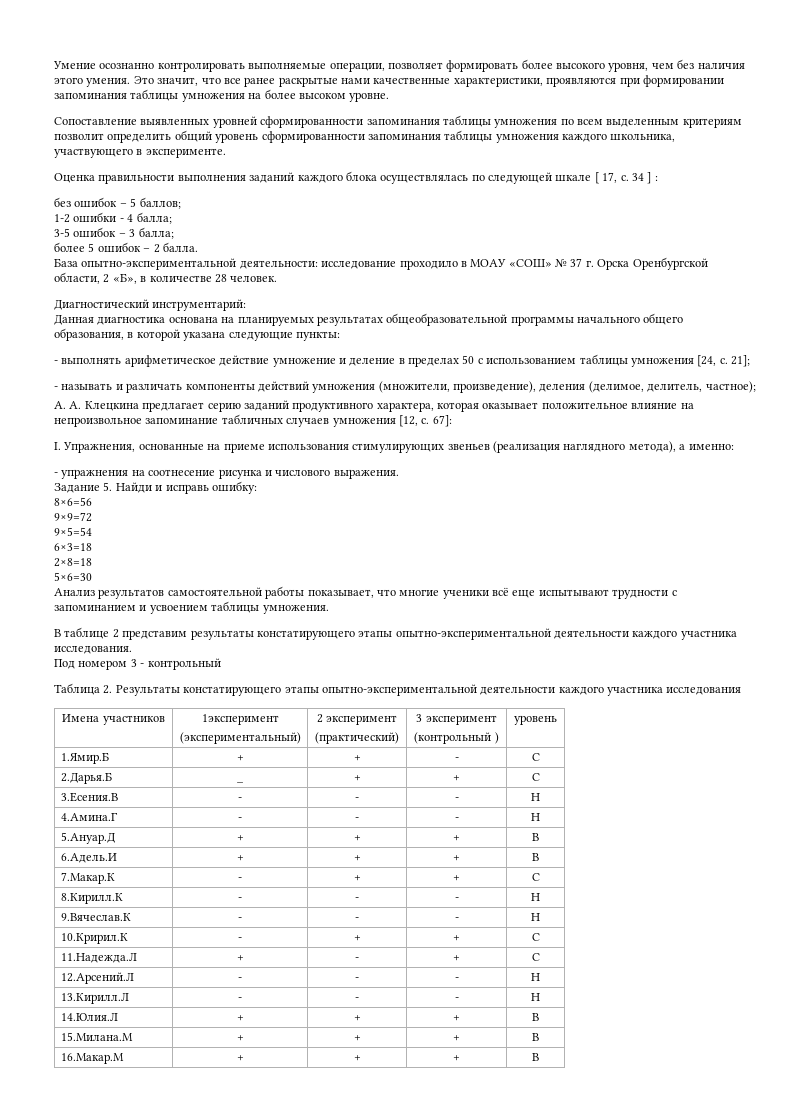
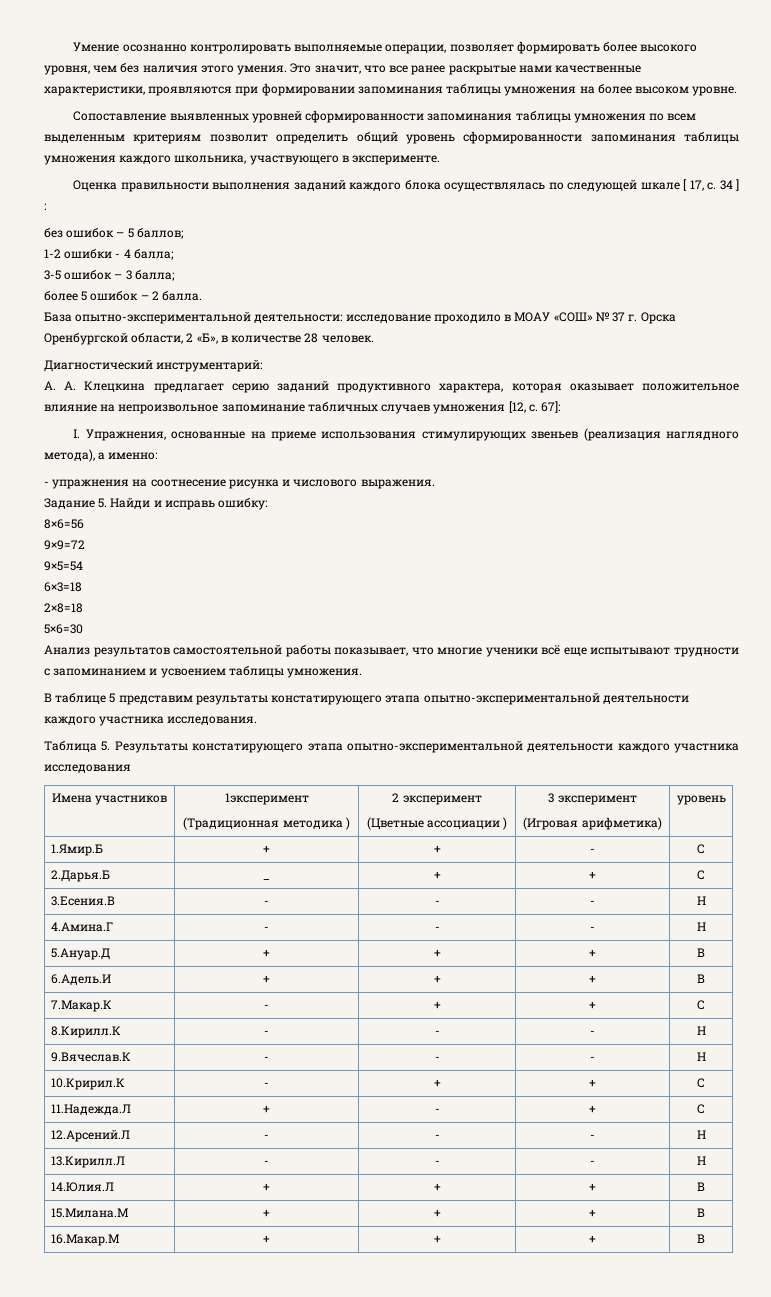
- Данная диагностика основана на планируемых результатах общеобразовательной программы начального общего образования, в которой указана следующие пункты:
- - выполнять арифметическое действие умножение и деление в пределах 50 с использованием таблицы умножения [24, c. 21];
- - называть и различать компоненты действий умножения (множители, произведение), деления (делимое, делитель, частное);
- В таблице 2 представим результаты констатирующего этапы опытно-экспериментальной деятельности каждого участника исследования.
+ В таблице 5 представим результаты констатирующего этапа опытно-экспериментальной деятельности каждого участника исследования.
- Под номером 3 - контрольный
- Таблица 2. Результаты констатирующего этапы опытно-экспериментальной деятельности каждого участника исследования
+ Таблица 5. Результаты констатирующего этапа опытно-экспериментальной деятельности каждого участника исследования
  Имена участников | 1эксперимент
- (экспериментальный) | 2 эксперимент
- (практический) | 3 эксперимент
- (контрольный ) | уровень
+ (Традиционная методика ) | 2 эксперимент
+ (Цветные ассоциации ) | 3 эксперимент
+ (Игровая арифметика) | уровень

